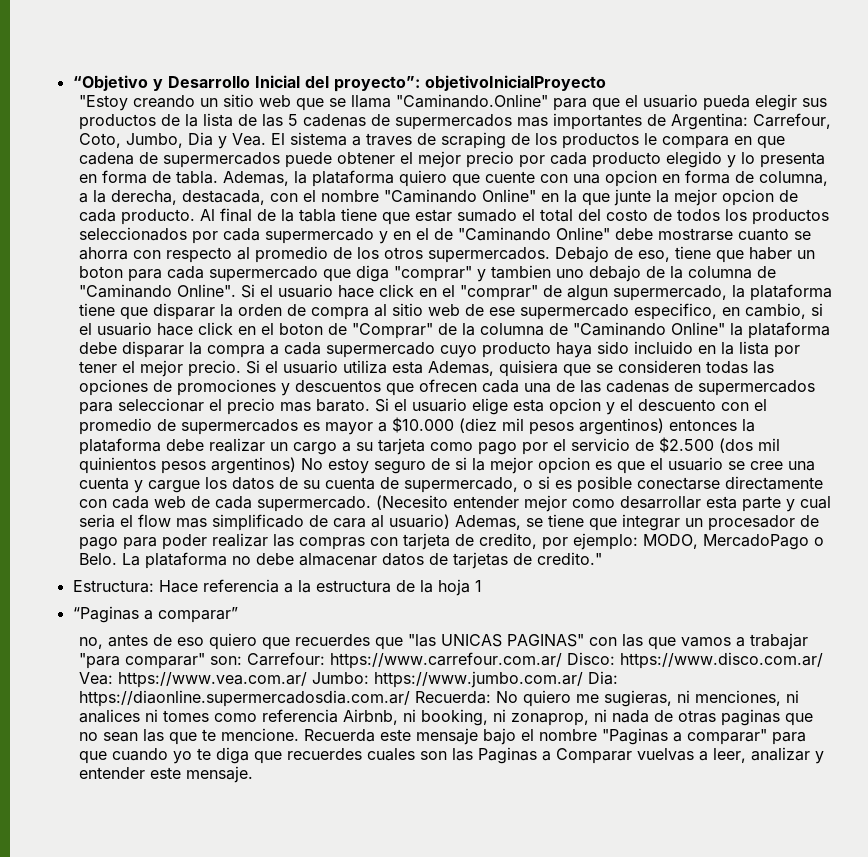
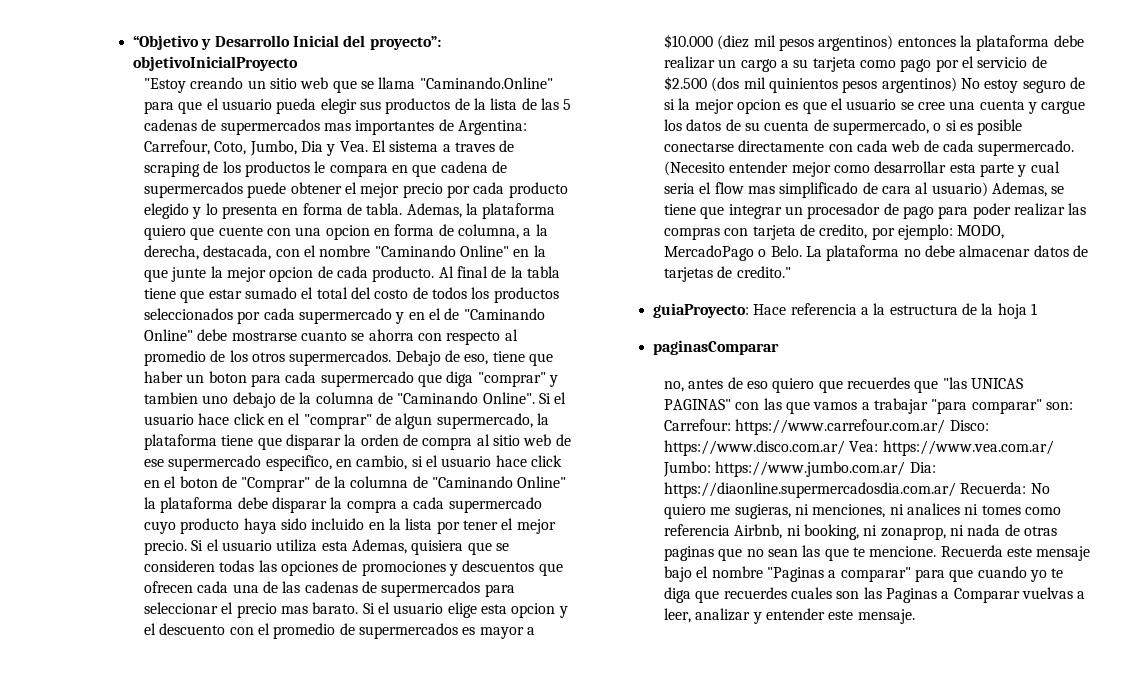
- Estructura: Hace referencia a la estructura de la hoja 1
- “Paginas a comparar”
+ guiaProyecto: Hace referencia a la estructura de la hoja 1
+ paginasComparar

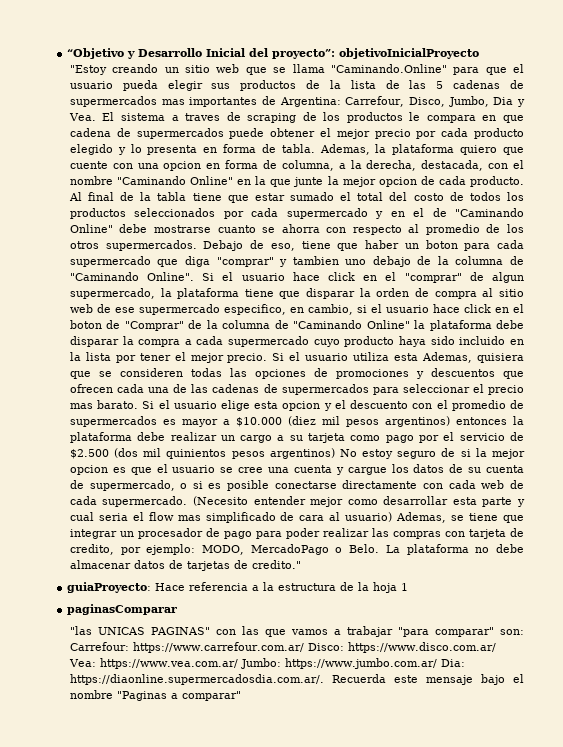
- Carrefour, Coto, Jumbo, Dia y Vea. El sistema a traves de scraping de los productos le compara en que cadena de supermercados puede obtener el mejor precio por cada producto elegido y lo presenta en forma de tabla.
+ Carrefour, Disco, Jumbo, Dia y Vea. El sistema a traves de scraping de los productos le compara en que cadena de supermercados puede obtener el mejor precio por cada producto elegido y lo presenta en forma de tabla.
- no, antes de eso quiero que recuerdes que "las UNICAS PAGINAS" con las que vamos a trabajar "para comparar" son: Carrefour: https://www.carrefour.com.ar/ Disco: https://www.disco.com.ar/ Vea: https://www.vea.com.ar/ Jumbo: https://www.jumbo.com.ar/ Dia: https://diaonline.supermercadosdia.com.ar/ Recuerda: No quiero me sugieras, ni menciones, ni analices ni tomes como referencia Airbnb, ni booking, ni zonaprop, ni nada de otras paginas que no sean las que te mencione. Recuerda este mensaje bajo el nombre "Paginas a comparar" para que cuando yo te diga que recuerdes cuales son las Paginas a Comparar vuelvas a leer, analizar y entender este mensaje.
+ "las UNICAS PAGINAS" con las que vamos a trabajar "para comparar" son: Carrefour: https://www.carrefour.com.ar/ Disco: https://www.disco.com.ar/ Vea: https://www.vea.com.ar/ Jumbo: https://www.jumbo.com.ar/ Dia: https://diaonline.supermercadosdia.com.ar/. Recuerda este mensaje bajo el nombre "Paginas a comparar"

